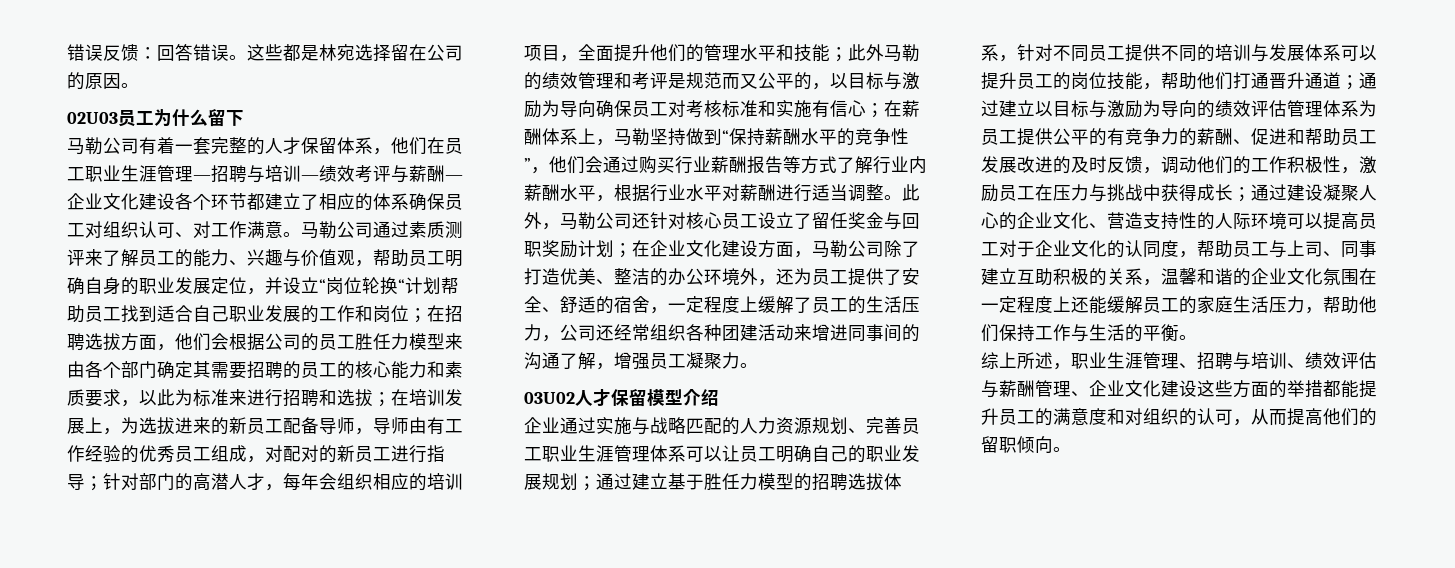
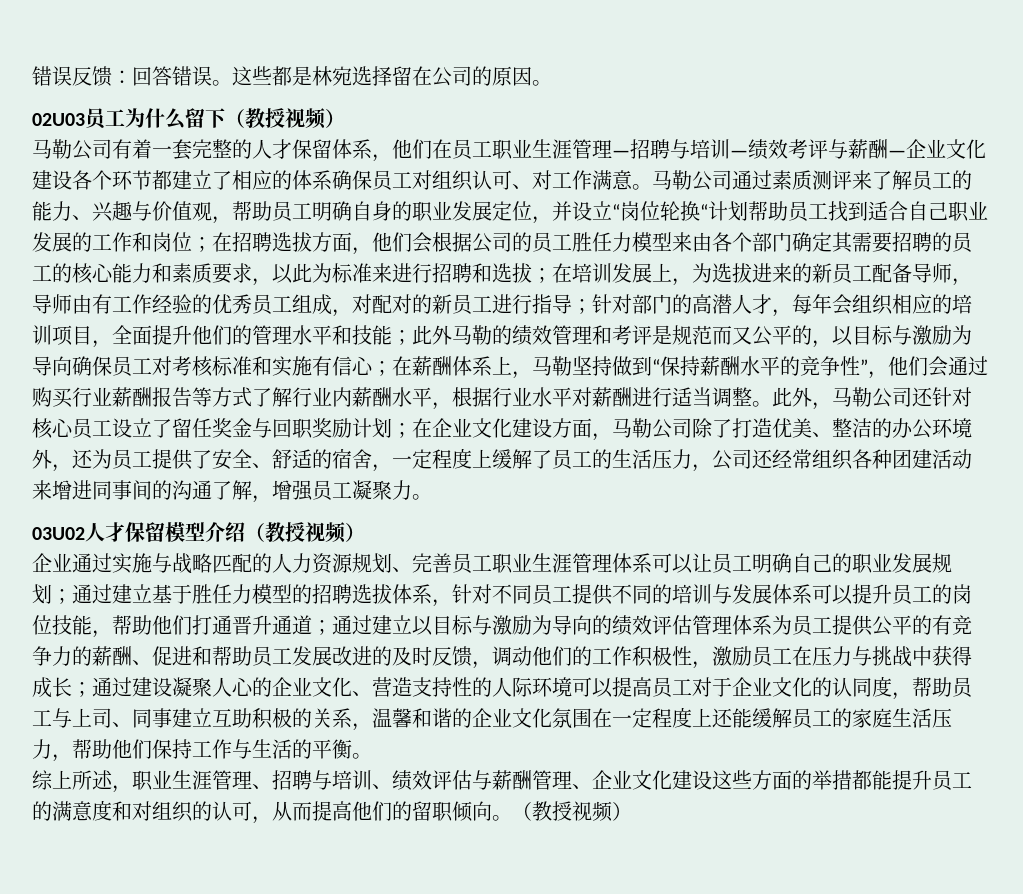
- 02U03员工为什么留下
+ 02U03员工为什么留下（教授视频）
- 03U02人才保留模型介绍
+ 03U02人才保留模型介绍（教授视频）
- 综上所述，职业生涯管理、招聘与培训、绩效评估与薪酬管理、企业文化建设这些方面的举措都能提升员工的满意度和对组织的认可，从而提高他们的留职倾向。
+ 综上所述，职业生涯管理、招聘与培训、绩效评估与薪酬管理、企业文化建设这些方面的举措都能提升员工的满意度和对组织的认可，从而提高他们的留职倾向。（教授视频）

